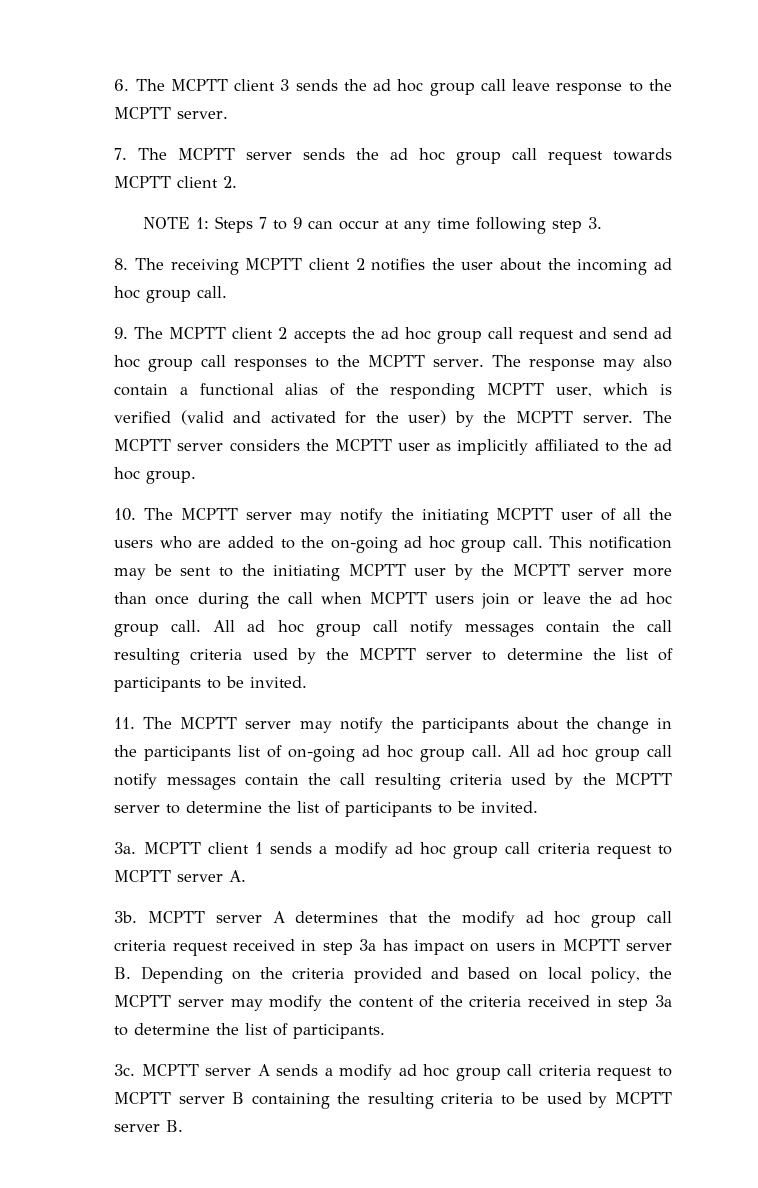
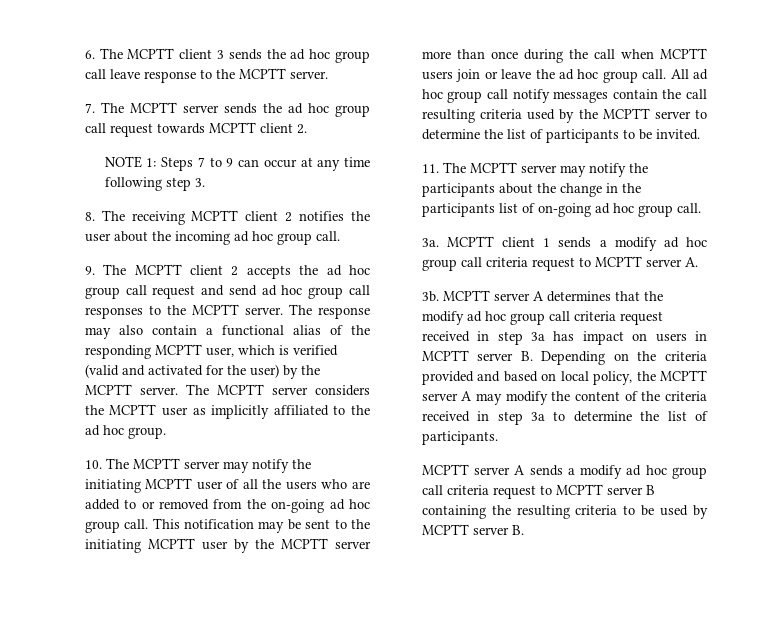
- 10. The MCPTT server may notify the initiating MCPTT user of all the users who are added to the on-going ad hoc group call.
+ 10. The MCPTT server may notify the initiating MCPTT user of all the users who are added to or removed from the on-going ad hoc group call.
- 11. The MCPTT server may notify the participants about the change in the participants list of on-going ad hoc group call. All ad hoc group call notify messages contain the call resulting criteria used by the MCPTT server to determine the list of participants to be invited.
+ 11. The MCPTT server may notify the participants about the change in the participants list of on-going ad hoc group call.
- MCPTT server A determines that the modify ad hoc group call criteria request received in step 3a has impact on users in MCPTT server B. Depending on the criteria provided and based on local policy, the MCPTT server may modify the content of the criteria received in step 3a to determine the list of participants.
+ MCPTT server A determines that the modify ad hoc group call criteria request received in step 3a has impact on users in MCPTT server B. Depending on the criteria provided and based on local policy, the MCPTT server A may modify the content of the criteria received in step 3a to determine the list of participants.
- 3c.

